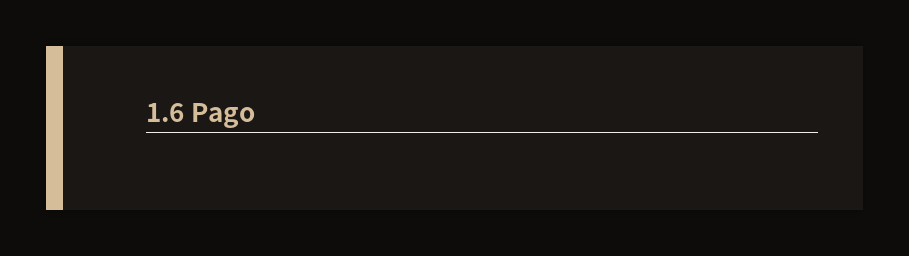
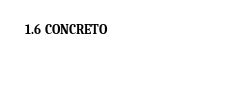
- 1.6 Pago
+ 1.6 CONCRETO

